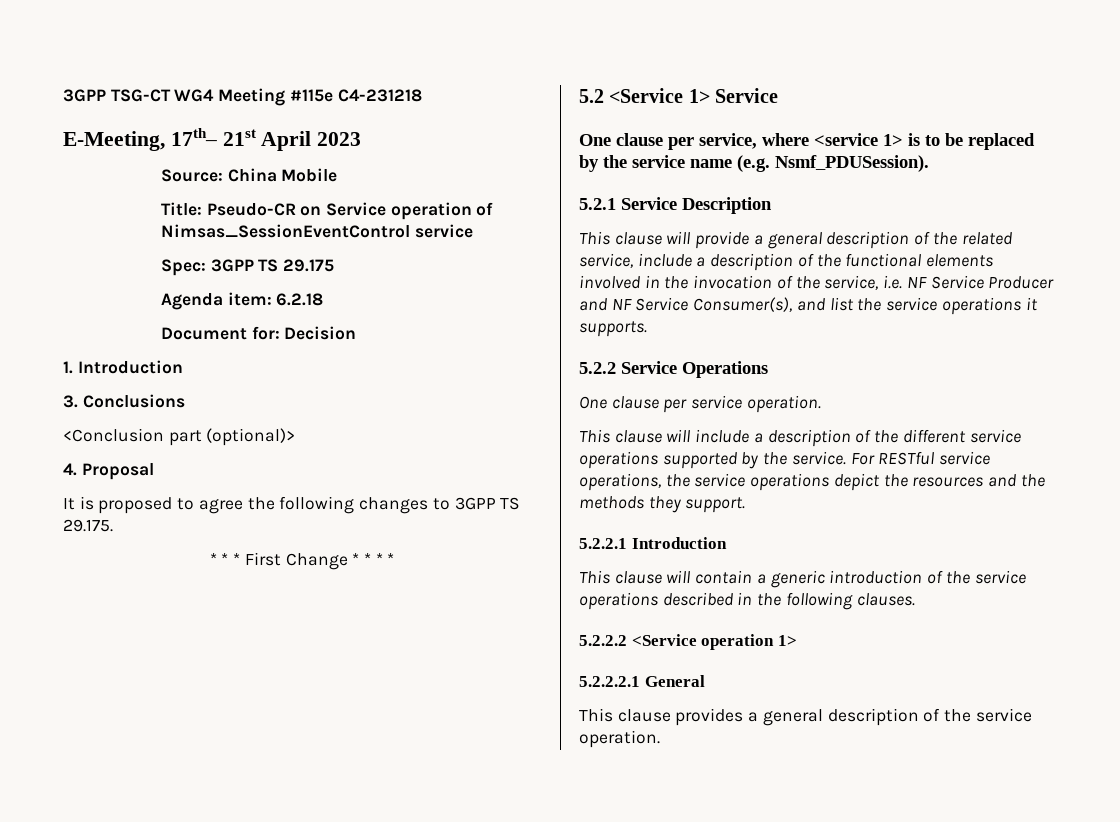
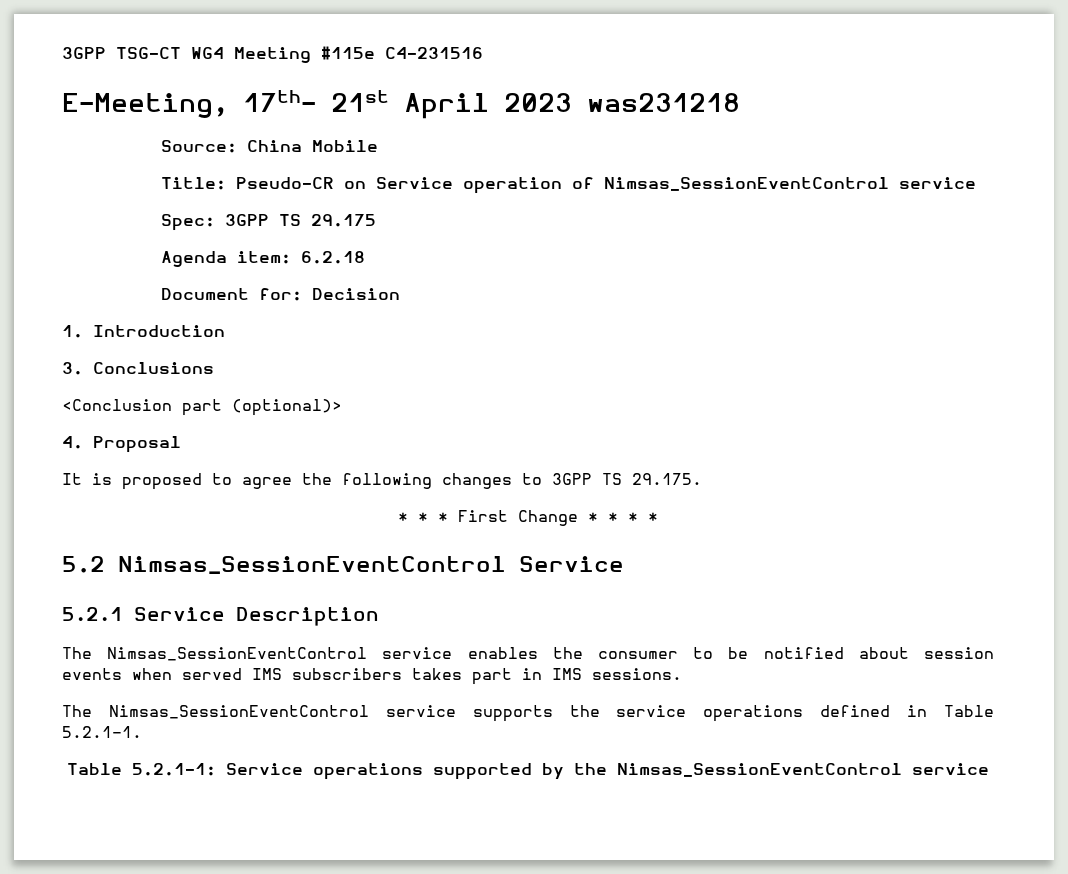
- 3GPP TSG-CT WG4 Meeting #115e C4-231218
+ 3GPP TSG-CT WG4 Meeting #115e C4-231516
- E-Meeting, 17th– 21st April 2023
+ E-Meeting, 17th– 21st April 2023 was231218
- 5.2 <Service 1> Service
+ 5.2 Nimsas_SessionEventControl Service
- One clause per service, where <service 1> is to be replaced by the service name (e.g. Nsmf_PDUSession).
  5.2.1 Service Description
- This clause will provide a general description of the related service, include a description of the functional elements involved in the invocation of the service, i.e. NF Service Producer and NF Service Consumer(s), and list the service operations it supports.
- 5.2.2 Service Operations
- One clause per service operation.
- This clause will include a description of the different service operations supported by the service. For RESTful service operations, the service operations depict the resources and the methods they support.
- 5.2.2.1 Introduction
- This clause will contain a generic introduction of the service operations described in the following clauses.
- 5.2.2.2 <Service operation 1>
- 5.2.2.2.1 General
- This clause provides a general description of the service operation.
+ The Nimsas_SessionEventControl service enables the consumer to be notified about session events when served IMS subscribers takes part in IMS sessions.
+ The Nimsas_SessionEventControl service supports the service operations defined in Table 5.2.1-1.
+ Table 5.2.1-1: Service operations supported by the Nimsas_SessionEventControl service

